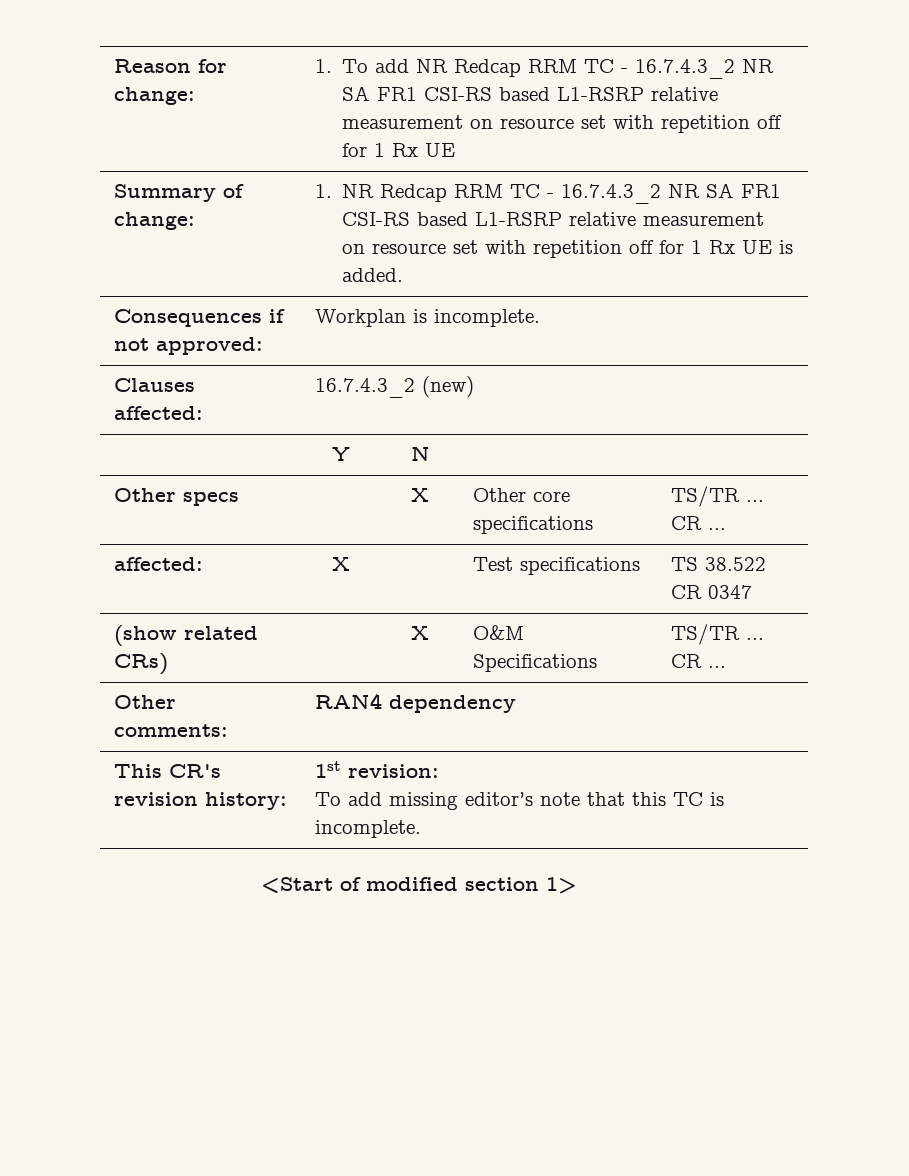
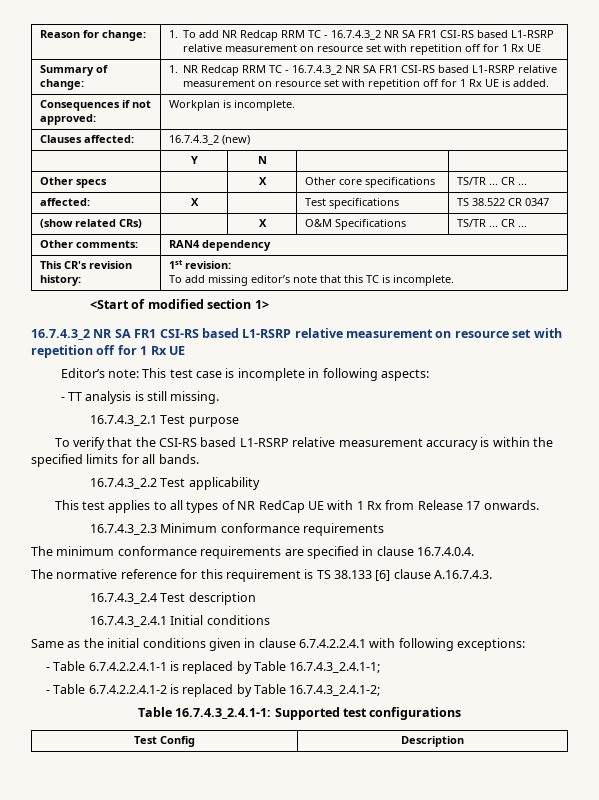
  <Start of modified section 1>
+ 16.7.4.3_2 NR SA FR1 CSI-RS based L1-RSRP relative measurement on resource set with repetition off for 1 Rx UE
+ Editor’s note: This test case is incomplete in following aspects:
+ - TT analysis is still missing.
+ 16.7.4.3_2.1 Test purpose
+ To verify that the CSI-RS based L1-RSRP relative measurement accuracy is within the specified limits for all bands.
+ 16.7.4.3_2.2 Test applicability
+ This test applies to all types of NR RedCap UE with 1 Rx from Release 17 onwards.
+ 16.7.4.3_2.3 Minimum conformance requirements
+ The minimum conformance requirements are specified in clause 16.7.4.0.4.
+ The normative reference for this requirement is TS 38.133 [6] clause A.16.7.4.3.
+ 16.7.4.3_2.4 Test description
+ 16.7.4.3_2.4.1 Initial conditions
+ Same as the initial conditions given in clause 6.7.4.2.2.4.1 with following exceptions:
+ - Table 6.7.4.2.2.4.1-1 is replaced by Table 16.7.4.3_2.4.1-1;
+ - Table 6.7.4.2.2.4.1-2 is replaced by Table 16.7.4.3_2.4.1-2;
+ Table 16.7.4.3_2.4.1-1: Supported test configurations
+ Test Config | Description

